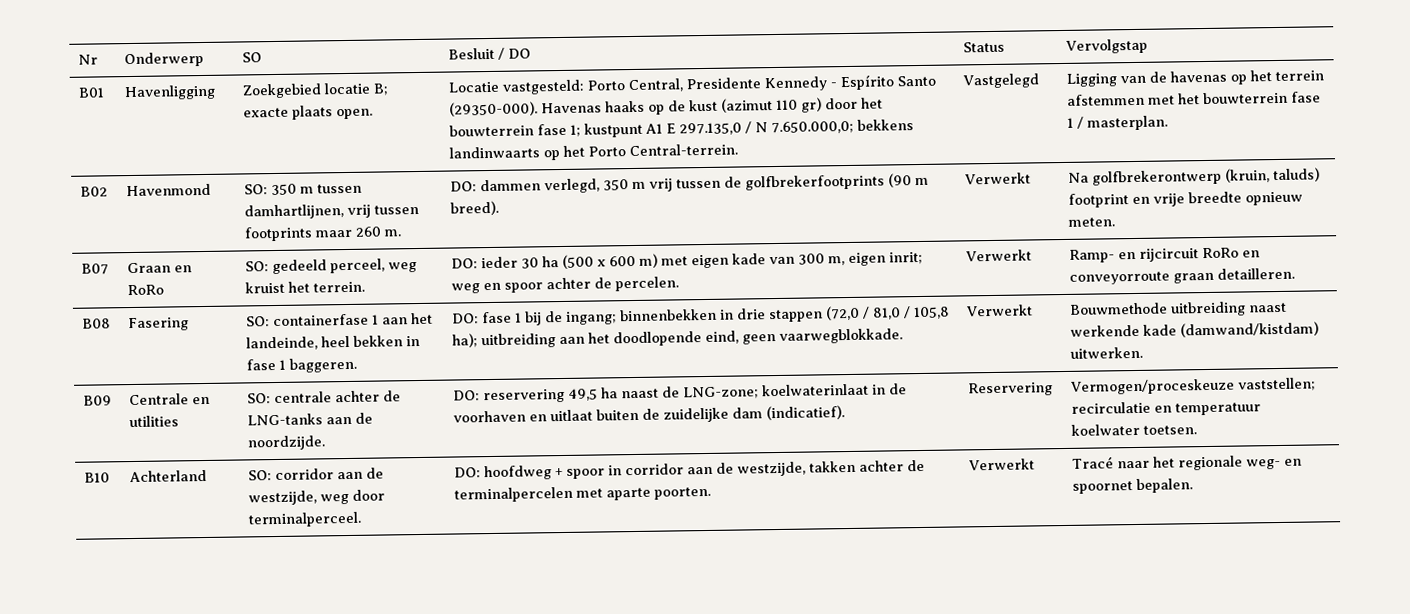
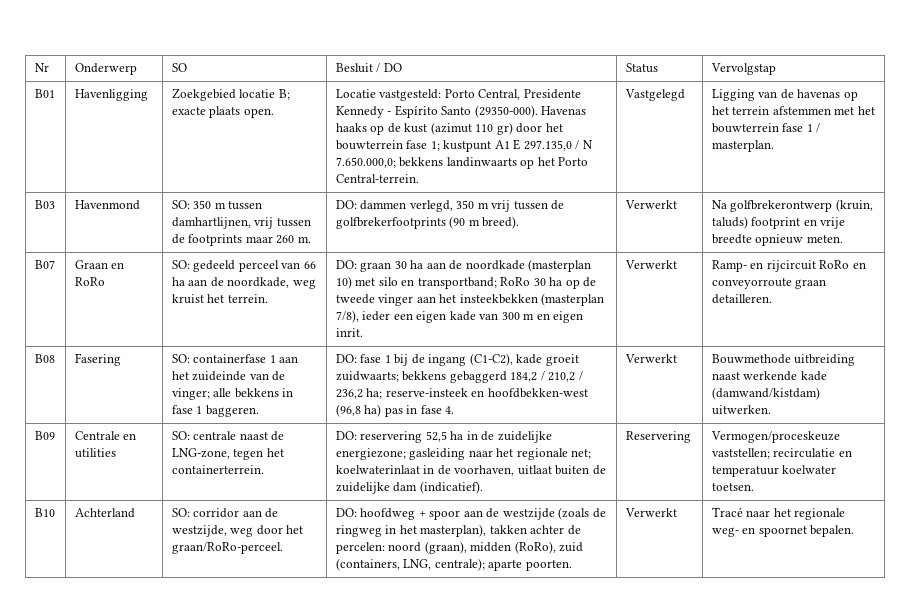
- B02 | Havenmond | SO: 350 m tussen damhartlijnen, vrij tussen footprints maar 260 m. | DO: dammen verlegd, 350 m vrij tussen de golfbrekerfootprints (90 m breed). | Verwerkt | Na golfbrekerontwerp (kruin, taluds) footprint en vrije breedte opnieuw meten.
+ B03 | Havenmond | SO: 350 m tussen damhartlijnen, vrij tussen de footprints maar 260 m. | DO: dammen verlegd, 350 m vrij tussen de golfbrekerfootprints (90 m breed). | Verwerkt | Na golfbrekerontwerp (kruin, taluds) footprint en vrije breedte opnieuw meten.
- SO: gedeeld perceel, weg kruist het terrein.
+ SO: gedeeld perceel van 66 ha aan de noordkade, weg kruist het terrein.
- DO: ieder 30 ha (500 x 600 m) met eigen kade van 300 m, eigen inrit; weg en spoor achter de percelen.
+ DO: graan 30 ha aan de noordkade (masterplan 10) met silo en transportband; RoRo 30 ha op de tweede vinger aan het insteekbekken (masterplan 7/8), ieder een eigen kade van 300 m en eigen inrit.
- SO: containerfase 1 aan het landeinde, heel bekken in fase 1 baggeren.
+ SO: containerfase 1 aan het zuideinde van de vinger; alle bekkens in fase 1 baggeren.
- DO: fase 1 bij de ingang; binnenbekken in drie stappen (72,0 / 81,0 / 105,8 ha); uitbreiding aan het doodlopende eind, geen vaarwegblokkade.
+ DO: fase 1 bij de ingang (C1-C2), kade groeit zuidwaarts; bekkens gebaggerd 184,2 / 210,2 / 236,2 ha; reserve-insteek en hoofdbekken-west (96,8 ha) pas in fase 4.
- SO: centrale achter de LNG-tanks aan de noordzijde. | DO: reservering 49,5 ha naast de LNG-zone; koelwaterinlaat in de voorhaven en uitlaat buiten de zuidelijke dam (indicatief).
+ SO: centrale naast de LNG-zone, tegen het containerterrein. | DO: reservering 52,5 ha in de zuidelijke energiezone; gasleiding naar het regionale net; koelwaterinlaat in de voorhaven, uitlaat buiten de zuidelijke dam (indicatief).
- SO: corridor aan de westzijde, weg door terminalperceel.
+ SO: corridor aan de westzijde, weg door het graan/RoRo-perceel.
- DO: hoofdweg + spoor in corridor aan de westzijde, takken achter de terminalpercelen met aparte poorten.
+ DO: hoofdweg + spoor aan de westzijde (zoals de ringweg in het masterplan), takken achter de percelen: noord (graan), midden (RoRo), zuid (containers, LNG, centrale); aparte poorten.

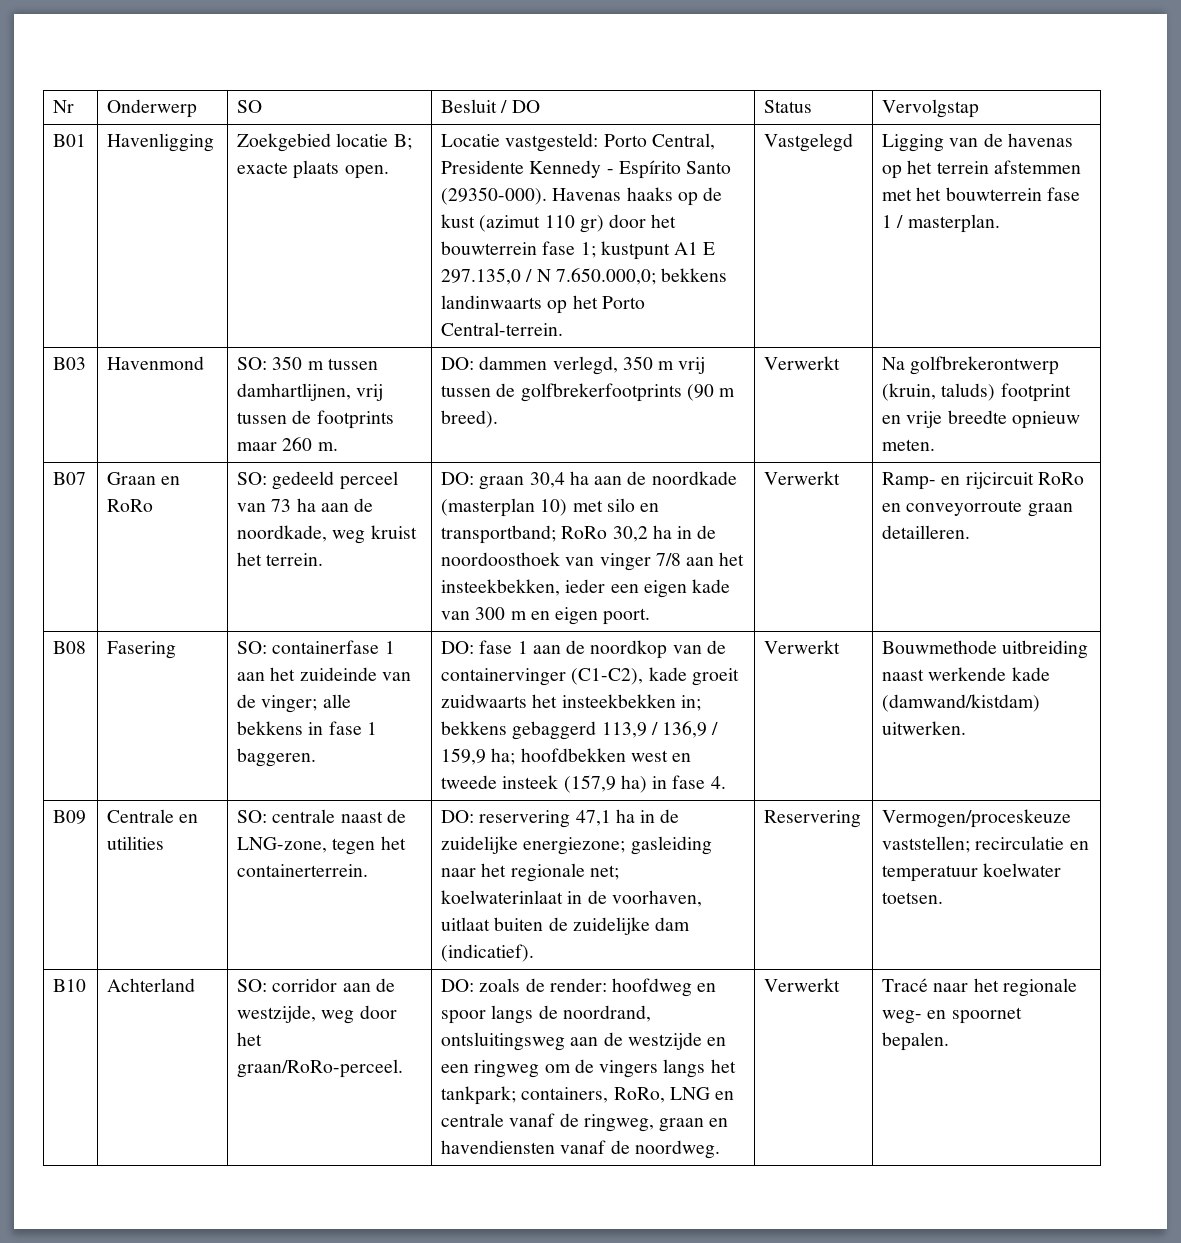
- SO: gedeeld perceel van 66 ha aan de noordkade, weg kruist het terrein.
+ SO: gedeeld perceel van 73 ha aan de noordkade, weg kruist het terrein.
- DO: graan 30 ha aan de noordkade (masterplan 10) met silo en transportband; RoRo 30 ha op de tweede vinger aan het insteekbekken (masterplan 7/8), ieder een eigen kade van 300 m en eigen inrit.
+ DO: graan 30,4 ha aan de noordkade (masterplan 10) met silo en transportband; RoRo 30,2 ha in de noordoosthoek van vinger 7/8 aan het insteekbekken, ieder een eigen kade van 300 m en eigen poort.
- DO: fase 1 bij de ingang (C1-C2), kade groeit zuidwaarts; bekkens gebaggerd 184,2 / 210,2 / 236,2 ha; reserve-insteek en hoofdbekken-west (96,8 ha) pas in fase 4.
+ DO: fase 1 aan de noordkop van de containervinger (C1-C2), kade groeit zuidwaarts het insteekbekken in; bekkens gebaggerd 113,9 / 136,9 / 159,9 ha; hoofdbekken west en tweede insteek (157,9 ha) in fase 4.
- DO: reservering 52,5 ha in de zuidelijke energiezone; gasleiding naar het regionale net; koelwaterinlaat in de voorhaven, uitlaat buiten de zuidelijke dam (indicatief).
+ DO: reservering 47,1 ha in de zuidelijke energiezone; gasleiding naar het regionale net; koelwaterinlaat in de voorhaven, uitlaat buiten de zuidelijke dam (indicatief).
- DO: hoofdweg + spoor aan de westzijde (zoals de ringweg in het masterplan), takken achter de percelen: noord (graan), midden (RoRo), zuid (containers, LNG, centrale); aparte poorten.
+ DO: zoals de render: hoofdweg en spoor langs de noordrand, ontsluitingsweg aan de westzijde en een ringweg om de vingers langs het tankpark; containers, RoRo, LNG en centrale vanaf de ringweg, graan en havendiensten vanaf de noordweg.

